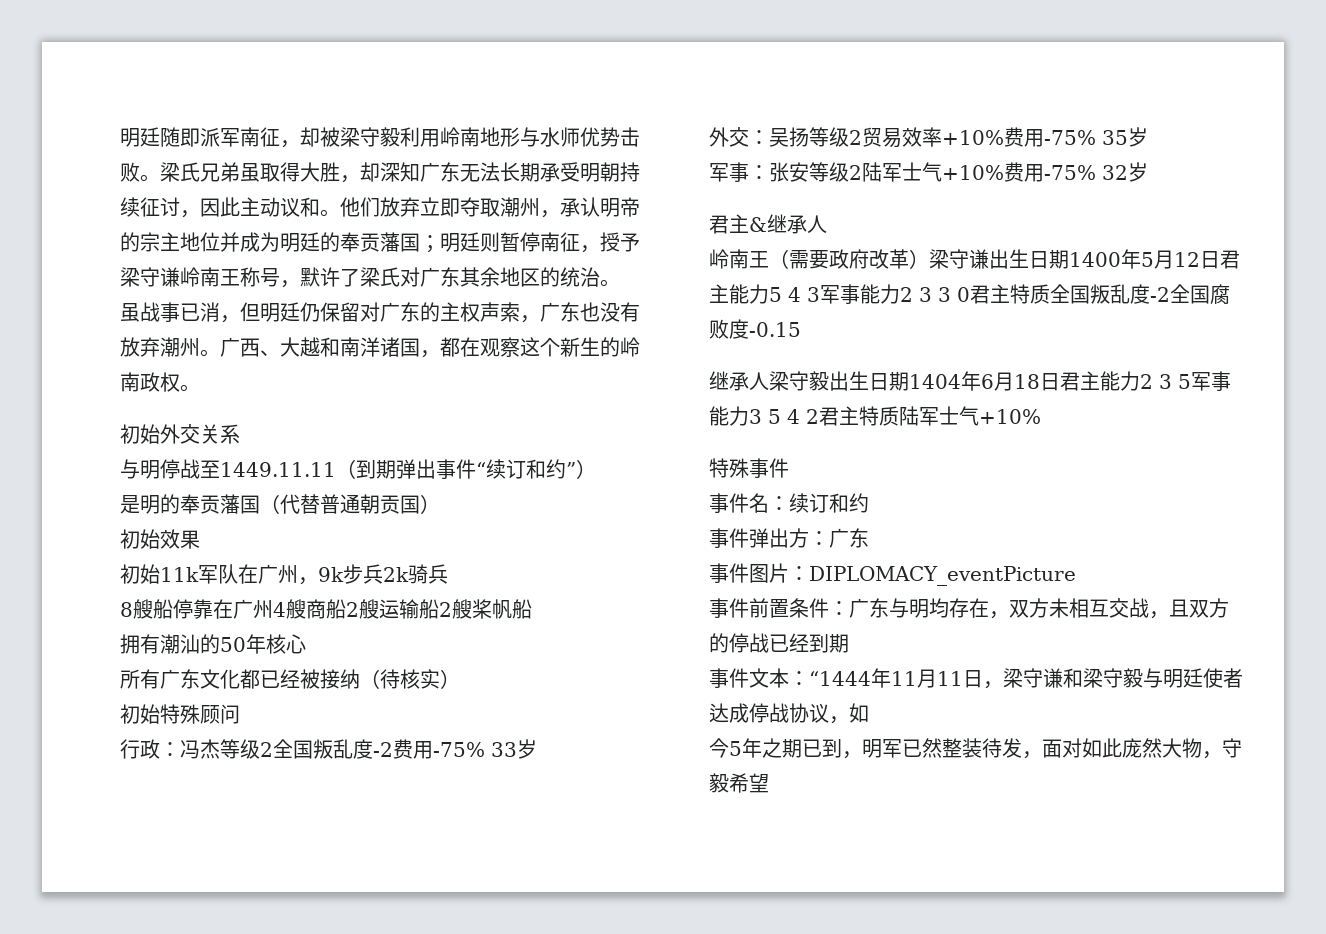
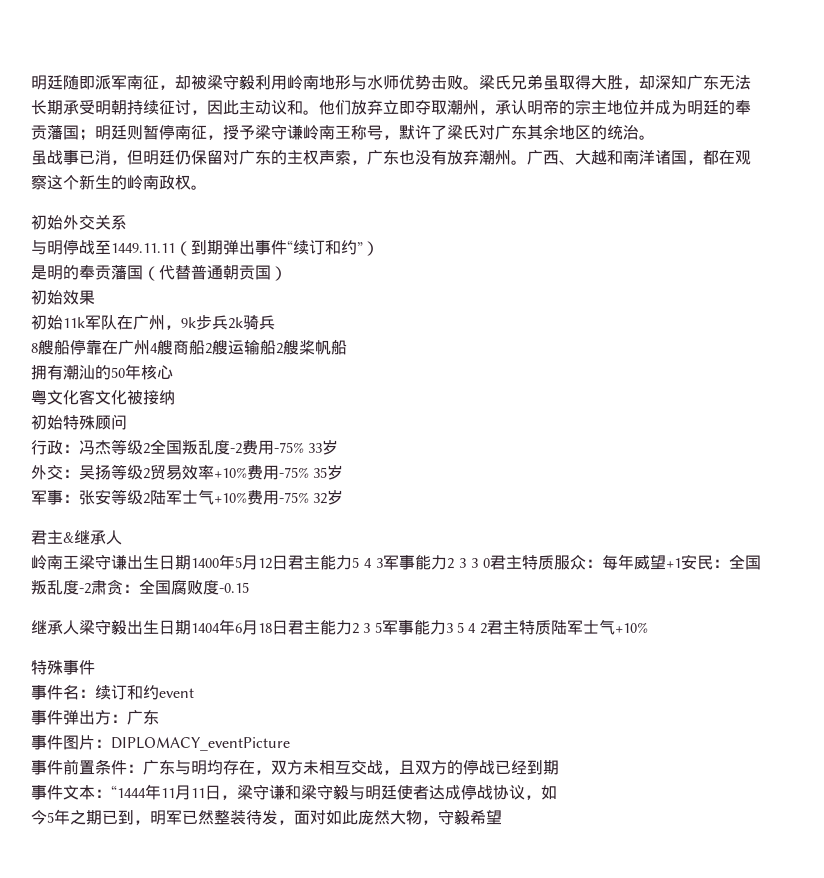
- 所有广东文化都已经被接纳（待核实）
+ 粤文化客文化被接纳
- 岭南王（需要政府改革）梁守谦出生日期1400年5月12日君主能力5 4 3军事能力2 3 3 0君主特质全国叛乱度-2全国腐败度-0.15
+ 岭南王梁守谦出生日期1400年5月12日君主能力5 4 3军事能力2 3 3 0君主特质服众：每年威望+1安民：全国叛乱度-2肃贪：全国腐败度-0.15
- 事件名：续订和约
+ 事件名：续订和约event

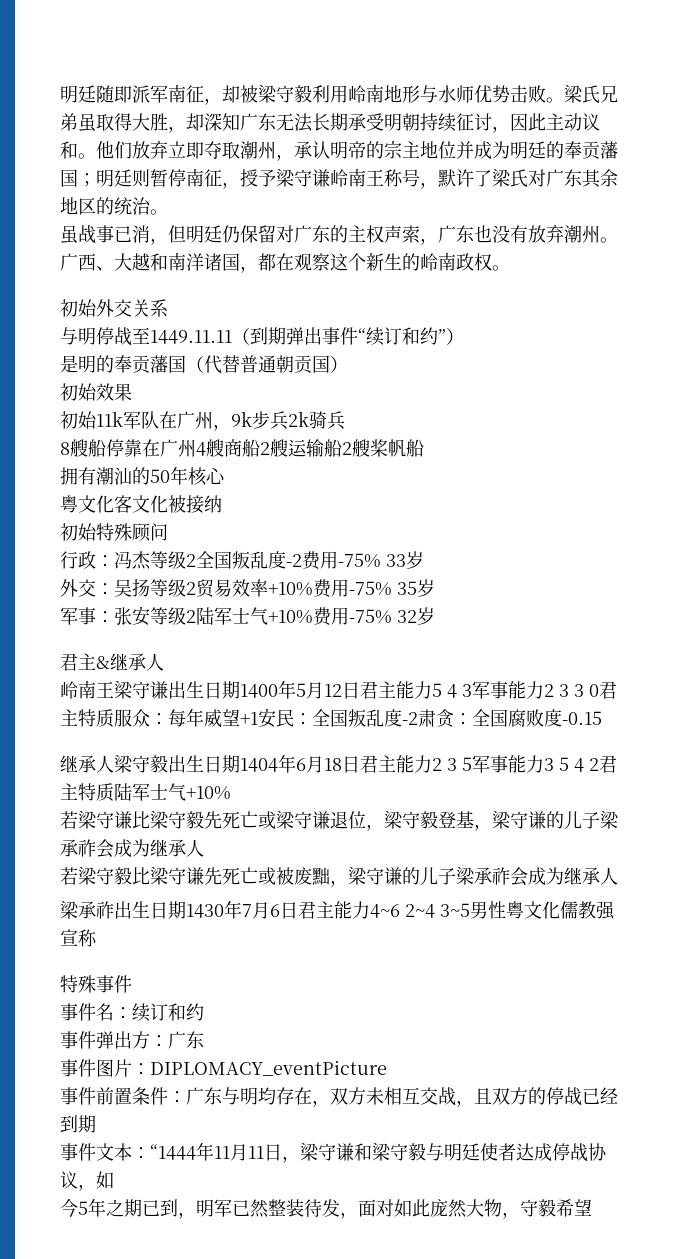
+ 若梁守谦比梁守毅先死亡或梁守谦退位，梁守毅登基，梁守谦的儿子梁承祚会成为继承人
+ 若梁守毅比梁守谦先死亡或被废黜，梁守谦的儿子梁承祚会成为继承人
+ 梁承祚出生日期1430年7月6日君主能力4~6 2~4 3~5男性粤文化儒教强宣称
- 事件名：续订和约event
+ 事件名：续订和约

